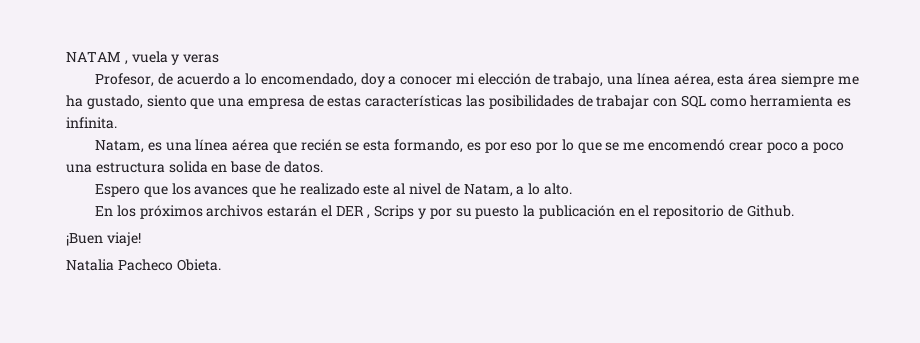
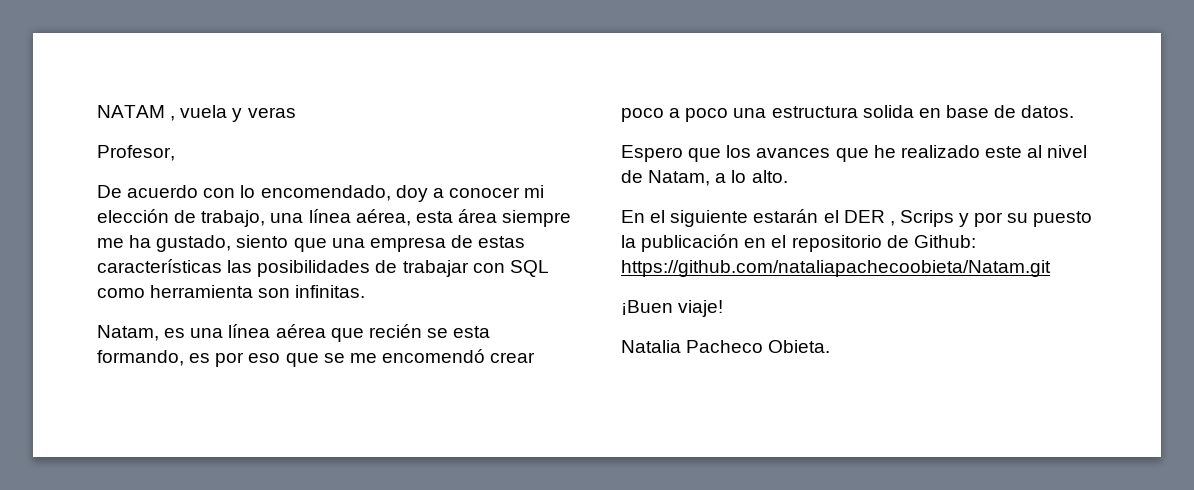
- Profesor, de acuerdo a lo encomendado, doy a conocer mi elección de trabajo, una línea aérea, esta área siempre me ha gustado, siento que una empresa de estas características las posibilidades de trabajar con SQL como herramienta es infinita.
+ Profesor,
+ De acuerdo con lo encomendado, doy a conocer mi elección de trabajo, una línea aérea, esta área siempre me ha gustado, siento que una empresa de estas características las posibilidades de trabajar con SQL como herramienta son infinitas.
- Natam, es una línea aérea que recién se esta formando, es por eso por lo que se me encomendó crear poco a poco una estructura solida en base de datos.
+ Natam, es una línea aérea que recién se esta formando, es por eso que se me encomendó crear poco a poco una estructura solida en base de datos.
- En los próximos archivos estarán el DER , Scrips y por su puesto la publicación en el repositorio de Github.
+ En el siguiente estarán el DER , Scrips y por su puesto la publicación en el repositorio de Github: https://github.com/nataliapachecoobieta/Natam.git

